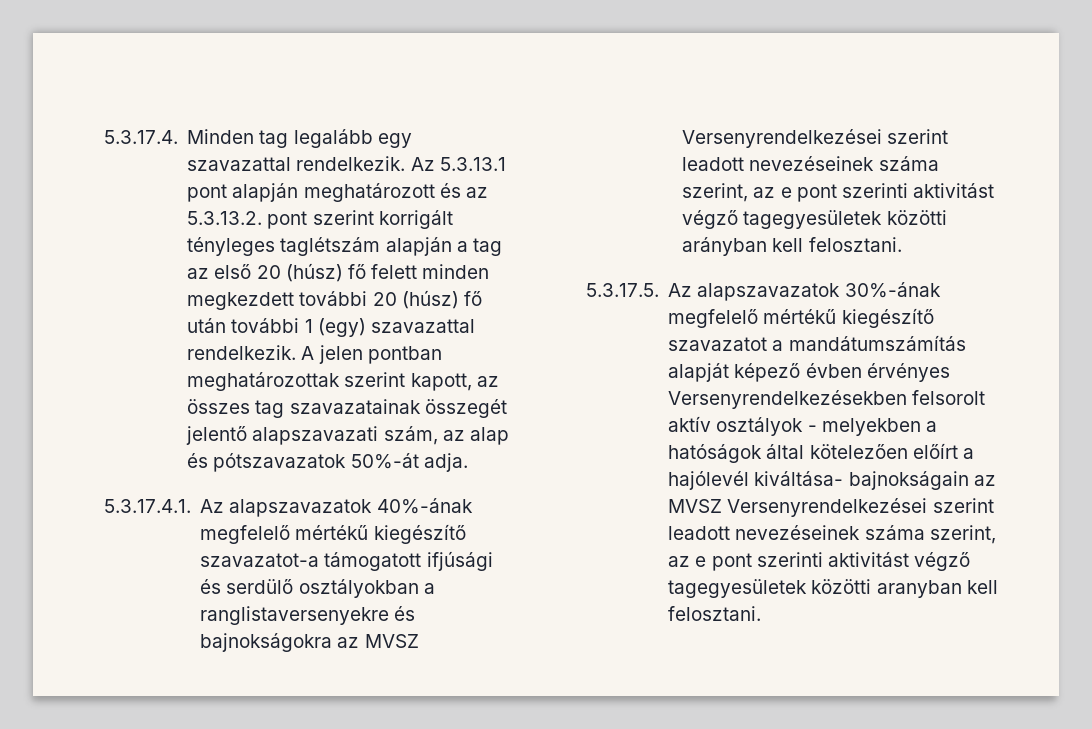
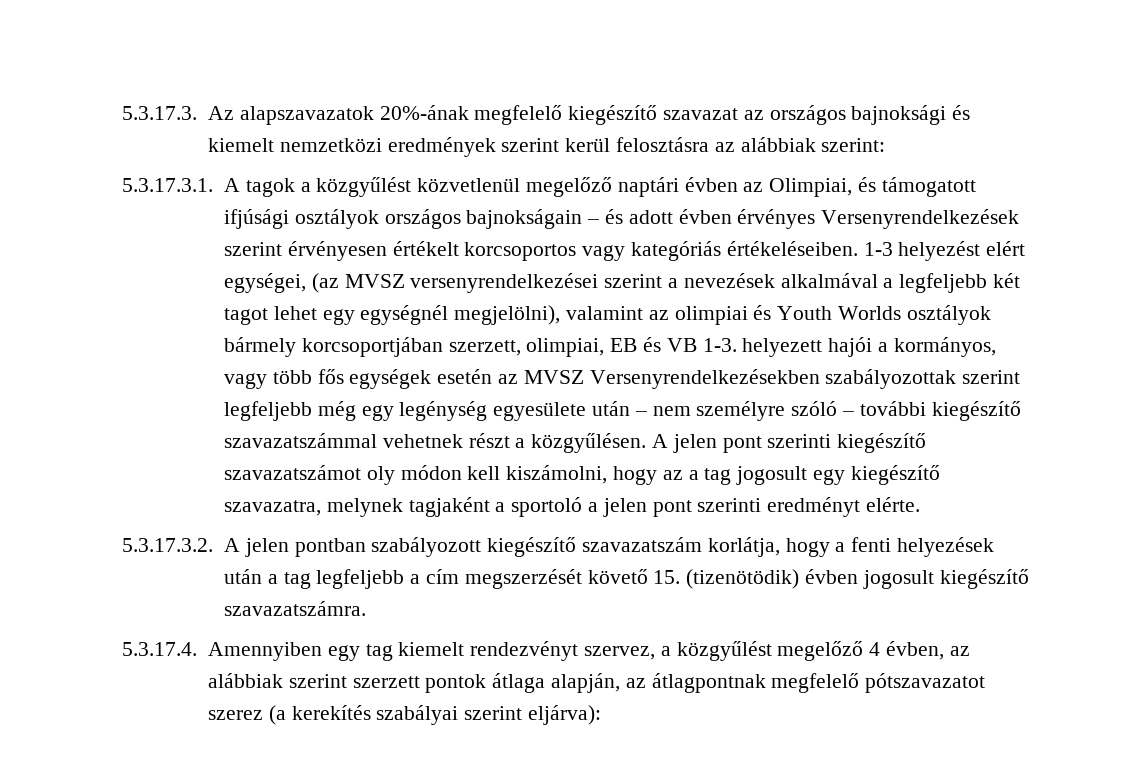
- 5.3.17.4. Minden tag legalább egy szavazattal rendelkezik. Az 5.3.13.1 pont alapján meghatározott és az 5.3.13.2. pont szerint korrigált tényleges taglétszám alapján a tag az első 20 (húsz) fő felett minden megkezdett további 20 (húsz) fő után további 1 (egy) szavazattal rendelkezik. A jelen pontban meghatározottak szerint kapott, az összes tag szavazatainak összegét jelentő alapszavazati szám, az alap és pótszavazatok 50%-át adja.
- 5.3.17.4.1. Az alapszavazatok 40%-ának megfelelő mértékű kiegészítő szavazatot-a támogatott ifjúsági és serdülő osztályokban a ranglistaversenyekre és bajnokságokra az MVSZ Versenyrendelkezései szerint leadott nevezéseinek száma szerint, az e pont szerinti aktivitást végző tagegyesületek közötti arányban kell felosztani.
- 5.3.17.5. Az alapszavazatok 30%-ának megfelelő mértékű kiegészítő szavazatot a mandátumszámítás alapját képező évben érvényes Versenyrendelkezésekben felsorolt aktív osztályok - melyekben a hatóságok által kötelezően előírt a hajólevél kiváltása- bajnokságain az MVSZ Versenyrendelkezései szerint leadott nevezéseinek száma szerint, az e pont szerinti aktivitást végző tagegyesületek közötti aranyban kell felosztani.
+ 5.3.17.3. Az alapszavazatok 20%-ának megfelelő kiegészítő szavazat az országos bajnoksági és kiemelt nemzetközi eredmények szerint kerül felosztásra az alábbiak szerint:
+ 5.3.17.3.1. A tagok a közgyűlést közvetlenül megelőző naptári évben az Olimpiai, és támogatott ifjúsági osztályok országos bajnokságain – és adott évben érvényes Versenyrendelkezések szerint érvényesen értékelt korcsoportos vagy kategóriás értékeléseiben. 1-3 helyezést elért egységei, (az MVSZ versenyrendelkezései szerint a nevezések alkalmával a legfeljebb két tagot lehet egy egységnél megjelölni), valamint az olimpiai és Youth Worlds osztályok bármely korcsoportjában szerzett, olimpiai, EB és VB 1-3. helyezett hajói a kormányos, vagy több fős egységek esetén az MVSZ Versenyrendelkezésekben szabályozottak szerint legfeljebb még egy legénység egyesülete után – nem személyre szóló – további kiegészítő szavazatszámmal vehetnek részt a közgyűlésen. A jelen pont szerinti kiegészítő szavazatszámot oly módon kell kiszámolni, hogy az a tag jogosult egy kiegészítő szavazatra, melynek tagjaként a sportoló a jelen pont szerinti eredményt elérte.
+ 5.3.17.3.2. A jelen pontban szabályozott kiegészítő szavazatszám korlátja, hogy a fenti helyezések után a tag legfeljebb a cím megszerzését követő 15. (tizenötödik) évben jogosult kiegészítő szavazatszámra.
+ 5.3.17.4. Amennyiben egy tag kiemelt rendezvényt szervez, a közgyűlést megelőző 4 évben, az alábbiak szerint szerzett pontok átlaga alapján, az átlagpontnak megfelelő pótszavazatot szerez (a kerekítés szabályai szerint eljárva):

